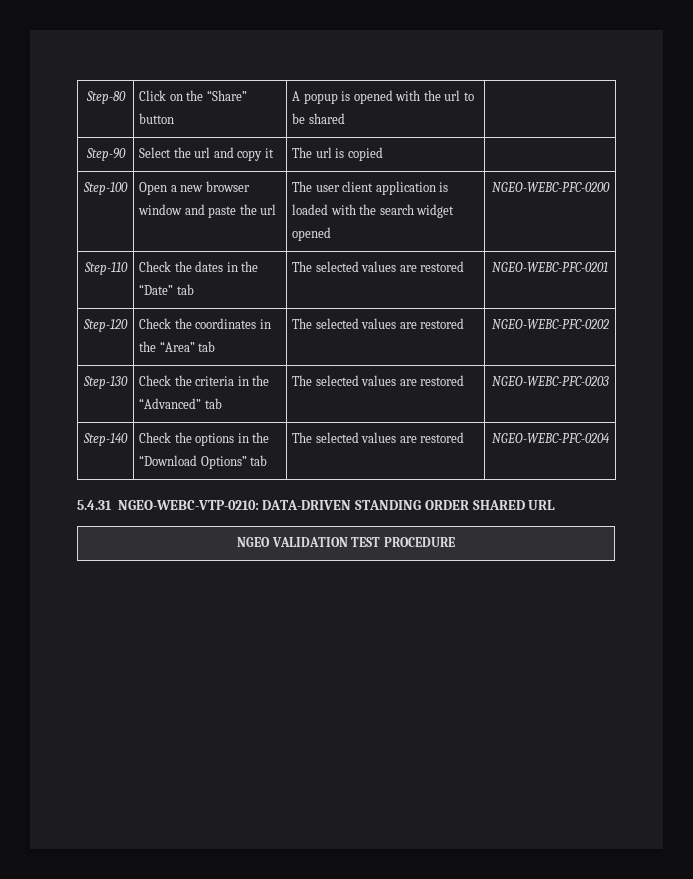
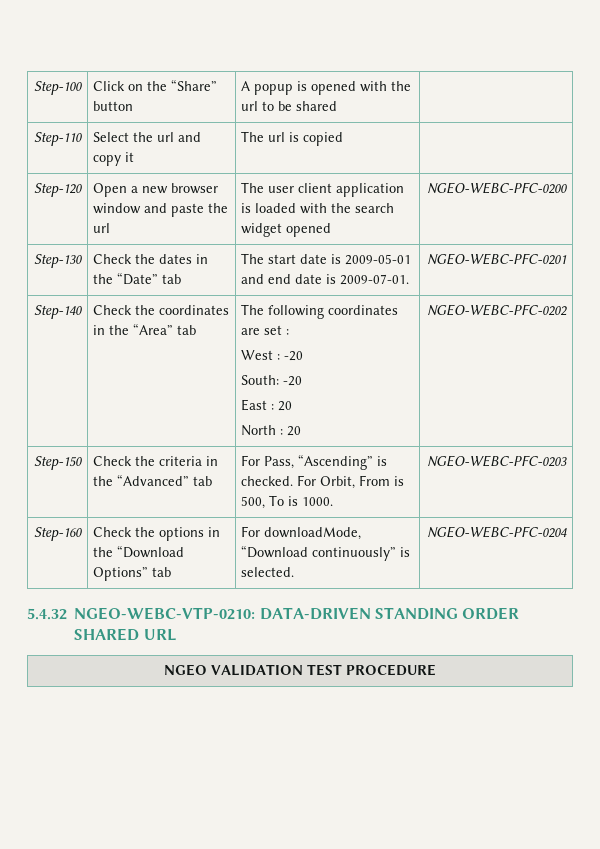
- Step-80 | Click on the “Share” button | A popup is opened with the url to be shared |
+ Step-100 | Click on the “Share” button | A popup is opened with the url to be shared |
- Step-90 | Select the url and copy it | The url is copied |
+ Step-110 | Select the url and copy it | The url is copied |
- Step-100 | Open a new browser window and paste the url | The user client application is loaded with the search widget opened | NGEO-WEBC-PFC-0200
+ Step-120 | Open a new browser window and paste the url | The user client application is loaded with the search widget opened | NGEO-WEBC-PFC-0200
- Step-110 | Check the dates in the “Date” tab | The selected values are restored | NGEO-WEBC-PFC-0201
+ Step-130 | Check the dates in the “Date” tab | The start date is 2009-05-01 and end date is 2009-07-01. | NGEO-WEBC-PFC-0201
- Step-120 | Check the coordinates in the “Area” tab | The selected values are restored | NGEO-WEBC-PFC-0202
+ Step-140 | Check the coordinates in the “Area” tab | The following coordinates are set :
+ West : -20
+ South: -20
+ East : 20
+ North : 20 | NGEO-WEBC-PFC-0202
- Step-130 | Check the criteria in the “Advanced” tab | The selected values are restored | NGEO-WEBC-PFC-0203
+ Step-150 | Check the criteria in the “Advanced” tab | For Pass, “Ascending” is checked. For Orbit, From is 500, To is 1000. | NGEO-WEBC-PFC-0203
- Step-140 | Check the options in the “Download Options” tab | The selected values are restored | NGEO-WEBC-PFC-0204
+ Step-160 | Check the options in the “Download Options” tab | For downloadMode, “Download continuously” is selected. | NGEO-WEBC-PFC-0204
- 5.4.31 NGEO-WEBC-VTP-0210: DATA-DRIVEN STANDING ORDER SHARED URL
+ 5.4.32 NGEO-WEBC-VTP-0210: DATA-DRIVEN STANDING ORDER SHARED URL

